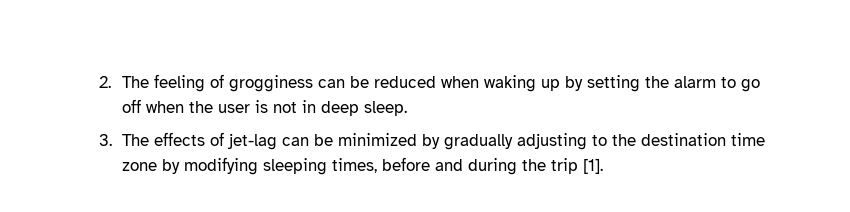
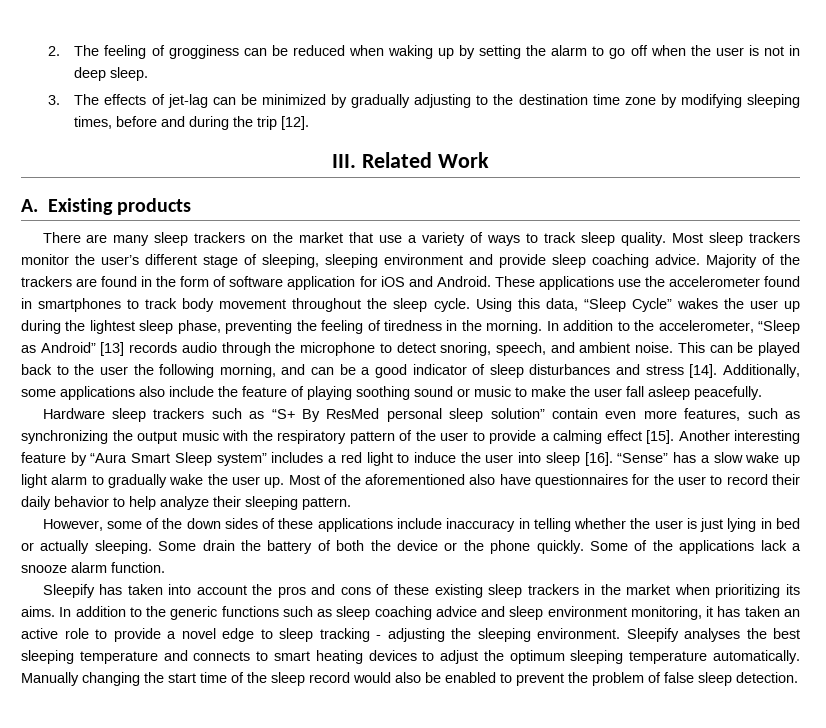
- 3. The effects of jet-lag can be minimized by gradually adjusting to the destination time zone by modifying sleeping times, before and during the trip [1].
+ 3. The effects of jet-lag can be minimized by gradually adjusting to the destination time zone by modifying sleeping times, before and during the trip [12].
+ III. Related Work
+ A. Existing products
+ There are many sleep trackers on the market that use a variety of ways to track sleep quality. Most sleep trackers monitor the user’s different stage of sleeping, sleeping environment and provide sleep coaching advice. Majority of the trackers are found in the form of software application for iOS and Android. These applications use the accelerometer found in smartphones to track body movement throughout the sleep cycle. Using this data, “Sleep Cycle” wakes the user up during the lightest sleep phase, preventing the feeling of tiredness in the morning. In addition to the accelerometer, “Sleep as Android” [13] records audio through the microphone to detect snoring, speech, and ambient noise. This can be played back to the user the following morning, and can be a good indicator of sleep disturbances and stress [14]. Additionally, some applications also include the feature of playing soothing sound or music to make the user fall asleep peacefully.
+ Hardware sleep trackers such as “S+ By ResMed personal sleep solution” contain even more features, such as synchronizing the output music with the respiratory pattern of the user to provide a calming effect [15]. Another interesting feature by “Aura Smart Sleep system” includes a red light to induce the user into sleep [16]. “Sense” has a slow wake up light alarm to gradually wake the user up. Most of the aforementioned also have questionnaires for the user to record their daily behavior to help analyze their sleeping pattern.
+ However, some of the down sides of these applications include inaccuracy in telling whether the user is just lying in bed or actually sleeping. Some drain the battery of both the device or the phone quickly. Some of the applications lack a snooze alarm function.
+ Sleepify has taken into account the pros and cons of these existing sleep trackers in the market when prioritizing its aims. In addition to the generic functions such as sleep coaching advice and sleep environment monitoring, it has taken an active role to provide a novel edge to sleep tracking - adjusting the sleeping environment. Sleepify analyses the best sleeping temperature and connects to smart heating devices to adjust the optimum sleeping temperature automatically. Manually changing the start time of the sleep record would also be enabled to prevent the problem of false sleep detection.

